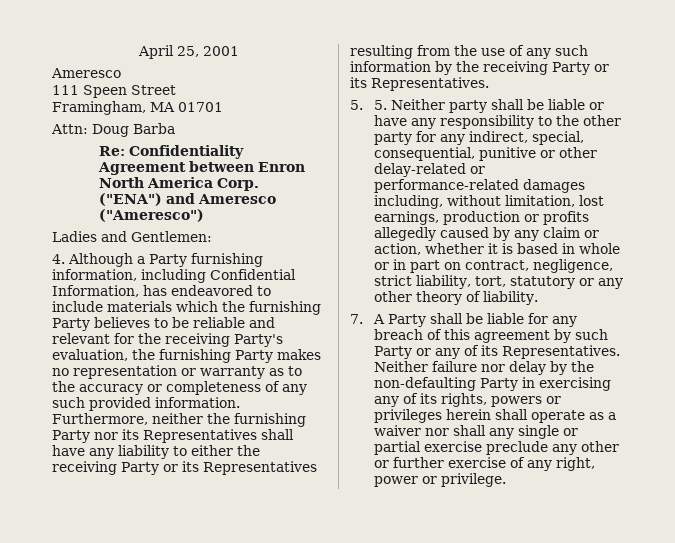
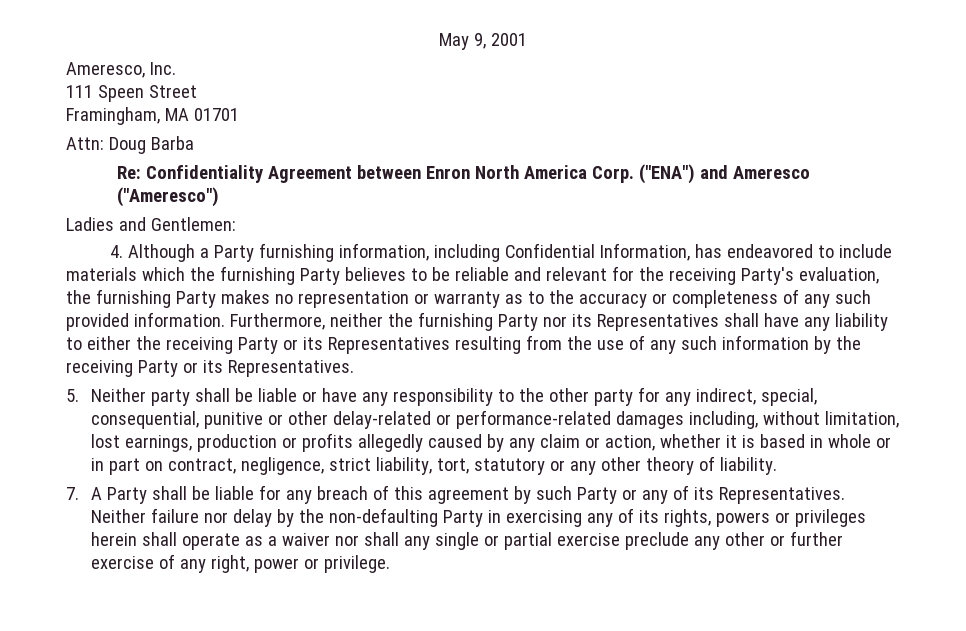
- April 25, 2001
- Ameresco
+ May 9, 2001
+ Ameresco, Inc.
- 5. 5. Neither party shall be liable or have any responsibility to the other party for any indirect, special, consequential, punitive or other delay-related or performance-related damages including, without limitation, lost earnings, production or profits allegedly caused by any claim or action, whether it is based in whole or in part on contract, negligence, strict liability, tort, statutory or any other theory of liability.
+ 5. Neither party shall be liable or have any responsibility to the other party for any indirect, special, consequential, punitive or other delay-related or performance-related damages including, without limitation, lost earnings, production or profits allegedly caused by any claim or action, whether it is based in whole or in part on contract, negligence, strict liability, tort, statutory or any other theory of liability.

